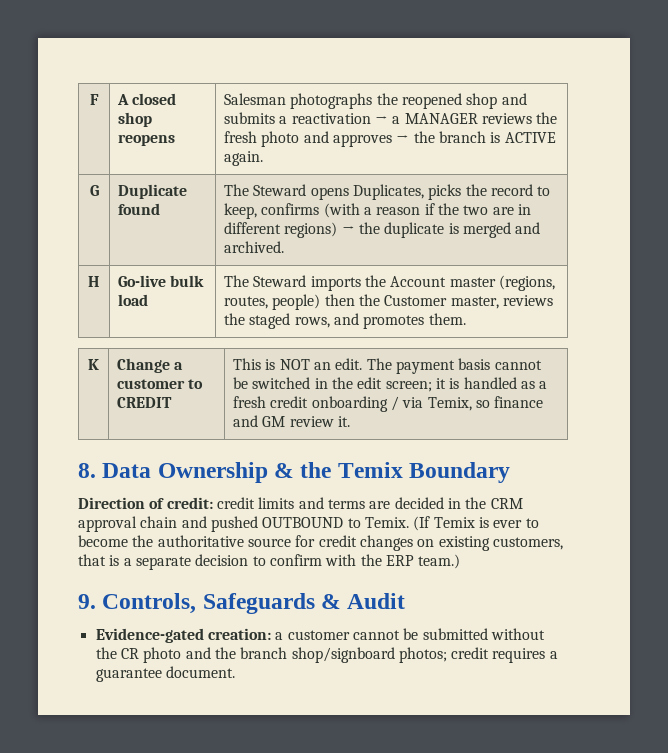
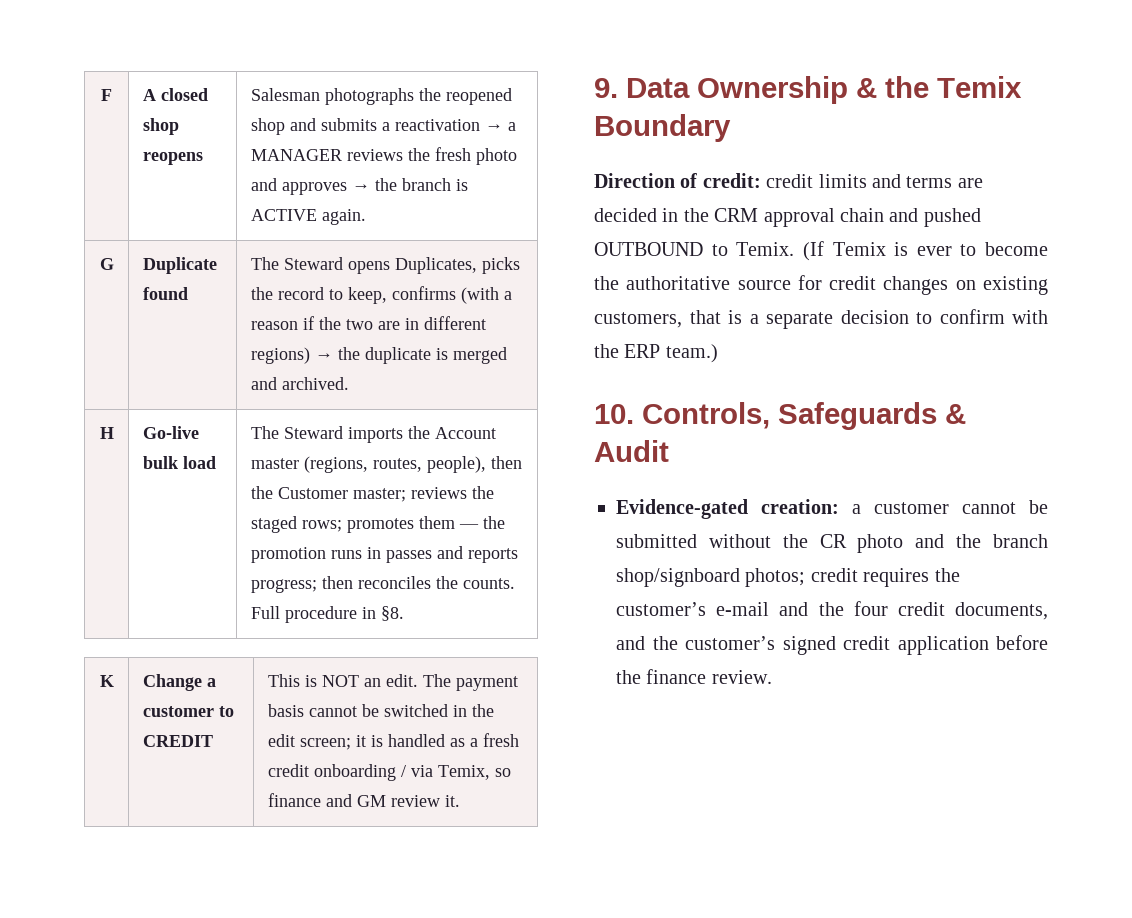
- H | Go-live bulk load | The Steward imports the Account master (regions, routes, people) then the Customer master, reviews the staged rows, and promotes them.
+ H | Go-live bulk load | The Steward imports the Account master (regions, routes, people), then the Customer master; reviews the staged rows; promotes them — the promotion runs in passes and reports progress; then reconciles the counts. Full procedure in §8.
- 8. Data Ownership & the Temix Boundary
+ 9. Data Ownership & the Temix Boundary
- 9. Controls, Safeguards & Audit
+ 10. Controls, Safeguards & Audit
- Evidence-gated creation: a customer cannot be submitted without the CR photo and the branch shop/signboard photos; credit requires a guarantee document.
+ Evidence-gated creation: a customer cannot be submitted without the CR photo and the branch shop/signboard photos; credit requires the customer’s e-mail and the four credit documents, and the customer’s signed credit application before the finance review.

